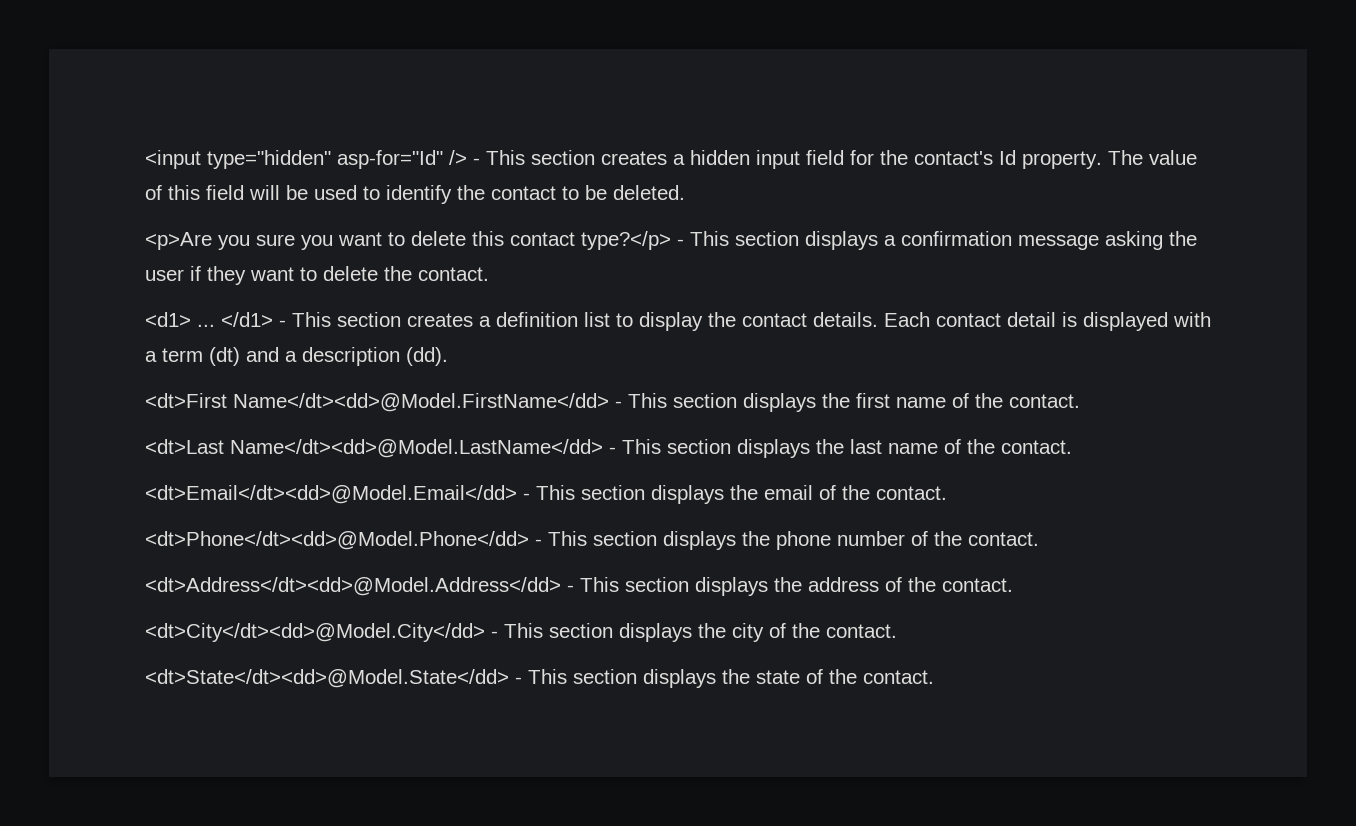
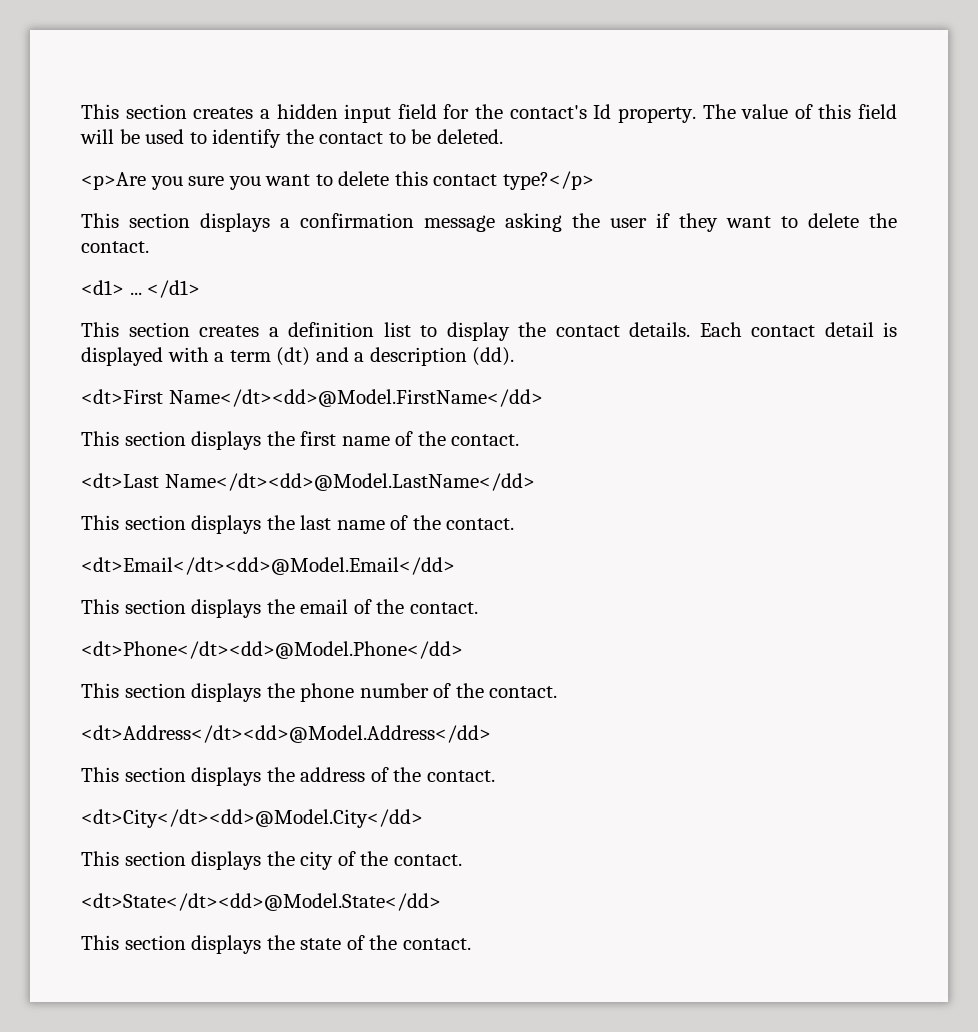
- <input type="hidden" asp-for="Id" /> - This section creates a hidden input field for the contact's Id property.
+ This section creates a hidden input field for the contact's Id property.
- <p>Are you sure you want to delete this contact type?</p> - This section displays a confirmation message asking the user if they want to delete the contact.
+ <p>Are you sure you want to delete this contact type?</p>
+ This section displays a confirmation message asking the user if they want to delete the contact.
- </d1> - This section creates a definition list to display the contact details.
+ </d1>
+ This section creates a definition list to display the contact details.
- <dt>First Name</dt><dd>@Model.FirstName</dd> - This section displays the first name of the contact.
+ <dt>First Name</dt><dd>@Model.FirstName</dd>
+ This section displays the first name of the contact.
- <dt>Last Name</dt><dd>@Model.LastName</dd> - This section displays the last name of the contact.
+ <dt>Last Name</dt><dd>@Model.LastName</dd>
+ This section displays the last name of the contact.
- <dt>Email</dt><dd>@Model.Email</dd> - This section displays the email of the contact.
+ <dt>Email</dt><dd>@Model.Email</dd>
+ This section displays the email of the contact.
- <dt>Phone</dt><dd>@Model.Phone</dd> - This section displays the phone number of the contact.
+ <dt>Phone</dt><dd>@Model.Phone</dd>
+ This section displays the phone number of the contact.
- <dt>Address</dt><dd>@Model.Address</dd> - This section displays the address of the contact.
+ <dt>Address</dt><dd>@Model.Address</dd>
+ This section displays the address of the contact.
- <dt>City</dt><dd>@Model.City</dd> - This section displays the city of the contact.
+ <dt>City</dt><dd>@Model.City</dd>
+ This section displays the city of the contact.
- <dt>State</dt><dd>@Model.State</dd> - This section displays the state of the contact.
+ <dt>State</dt><dd>@Model.State</dd>
+ This section displays the state of the contact.

